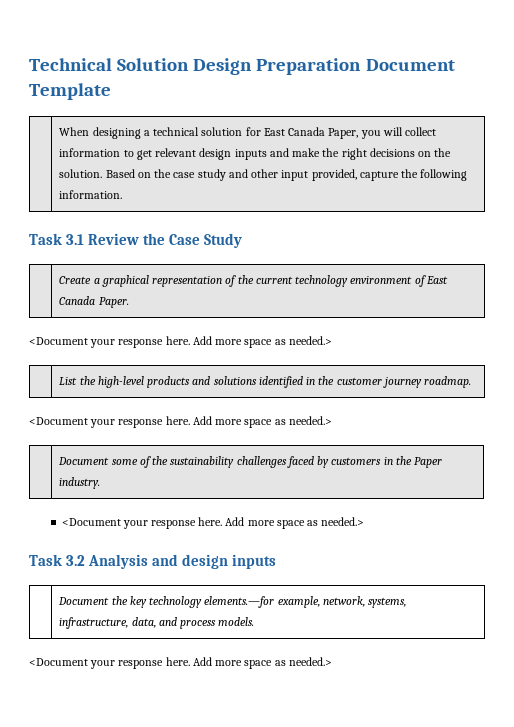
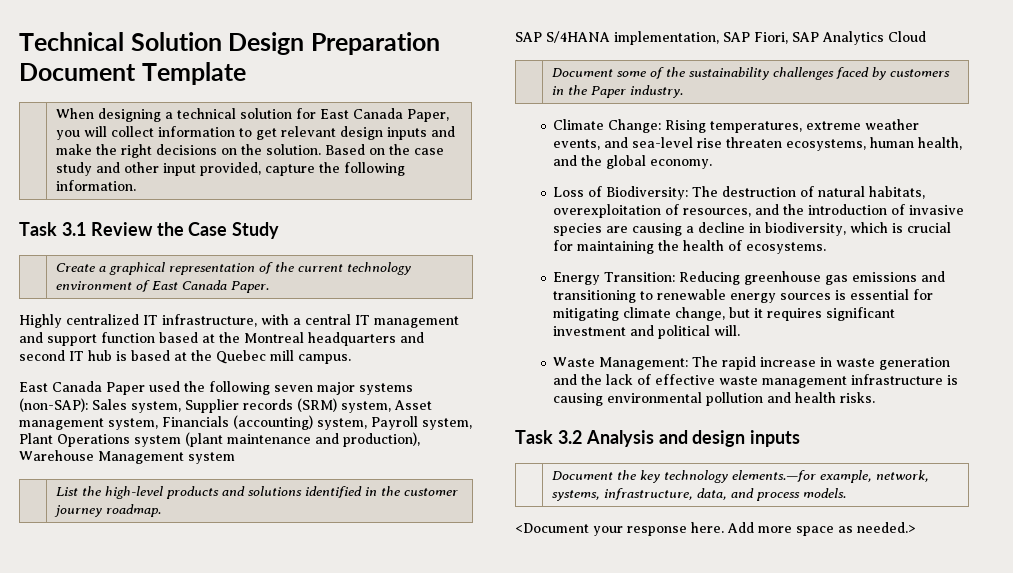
  | Create a graphical representation of the current technology environment of East Canada Paper.
- <Document your response here. Add more space as needed.>
+ Highly centralized IT infrastructure, with a central IT management and support function based at the Montreal headquarters and second IT hub is based at the Quebec mill campus.
+ East Canada Paper used the following seven major systems (non-SAP): Sales system, Supplier records (SRM) system, Asset management system, Financials (accounting) system, Payroll system, Plant Operations system (plant maintenance and production), Warehouse Management system
  | List the high-level products and solutions identified in the customer journey roadmap.
- <Document your response here. Add more space as needed.>
+ SAP S/4HANA implementation, SAP Fiori, SAP Analytics Cloud
  | Document some of the sustainability challenges faced by customers in the Paper industry.
- <Document your response here. Add more space as needed.>
+ Climate Change: Rising temperatures, extreme weather events, and sea-level rise threaten ecosystems, human health, and the global economy.
+ Loss of Biodiversity: The destruction of natural habitats, overexploitation of resources, and the introduction of invasive species are causing a decline in biodiversity, which is crucial for maintaining the health of ecosystems.
+ Energy Transition: Reducing greenhouse gas emissions and transitioning to renewable energy sources is essential for mitigating climate change, but it requires significant investment and political will.
+ Waste Management: The rapid increase in waste generation and the lack of effective waste management infrastructure is causing environmental pollution and health risks.

